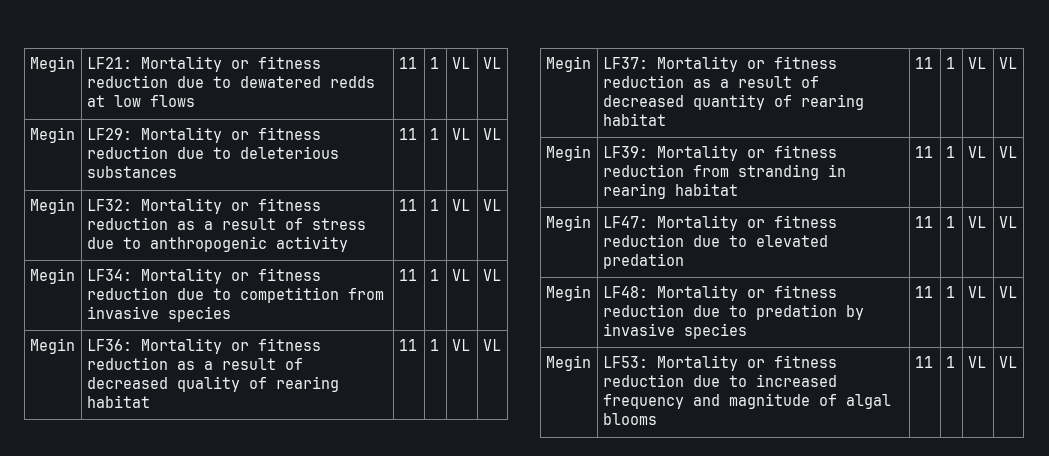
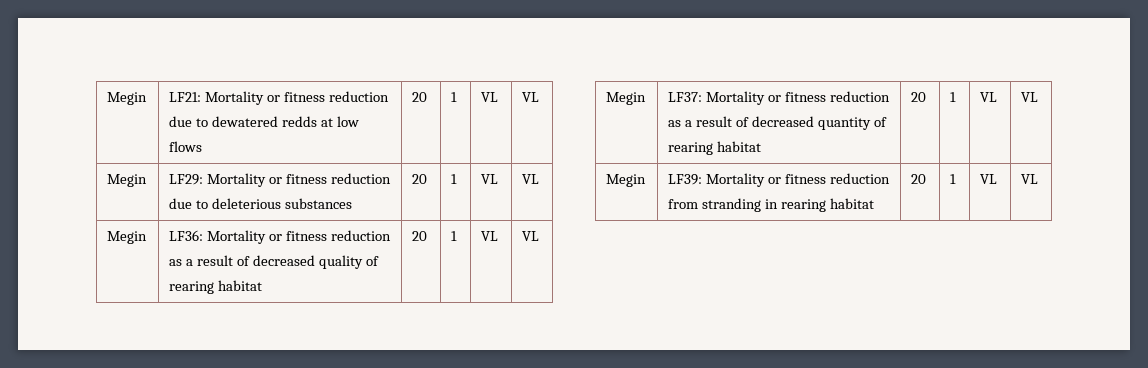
- Megin | LF21: Mortality or fitness reduction due to dewatered redds at low flows | 11 | 1 | VL | VL
+ Megin | LF21: Mortality or fitness reduction due to dewatered redds at low flows | 20 | 1 | VL | VL
- Megin | LF29: Mortality or fitness reduction due to deleterious substances | 11 | 1 | VL | VL
- Megin | LF32: Mortality or fitness reduction as a result of stress due to anthropogenic activity | 11 | 1 | VL | VL
- Megin | LF34: Mortality or fitness reduction due to competition from invasive species | 11 | 1 | VL | VL
+ Megin | LF29: Mortality or fitness reduction due to deleterious substances | 20 | 1 | VL | VL
- Megin | LF36: Mortality or fitness reduction as a result of decreased quality of rearing habitat | 11 | 1 | VL | VL
+ Megin | LF36: Mortality or fitness reduction as a result of decreased quality of rearing habitat | 20 | 1 | VL | VL
- Megin | LF37: Mortality or fitness reduction as a result of decreased quantity of rearing habitat | 11 | 1 | VL | VL
+ Megin | LF37: Mortality or fitness reduction as a result of decreased quantity of rearing habitat | 20 | 1 | VL | VL
- Megin | LF39: Mortality or fitness reduction from stranding in rearing habitat | 11 | 1 | VL | VL
- Megin | LF47: Mortality or fitness reduction due to elevated predation | 11 | 1 | VL | VL
- Megin | LF48: Mortality or fitness reduction due to predation by invasive species | 11 | 1 | VL | VL
- Megin | LF53: Mortality or fitness reduction due to increased frequency and magnitude of algal blooms | 11 | 1 | VL | VL
+ Megin | LF39: Mortality or fitness reduction from stranding in rearing habitat | 20 | 1 | VL | VL

